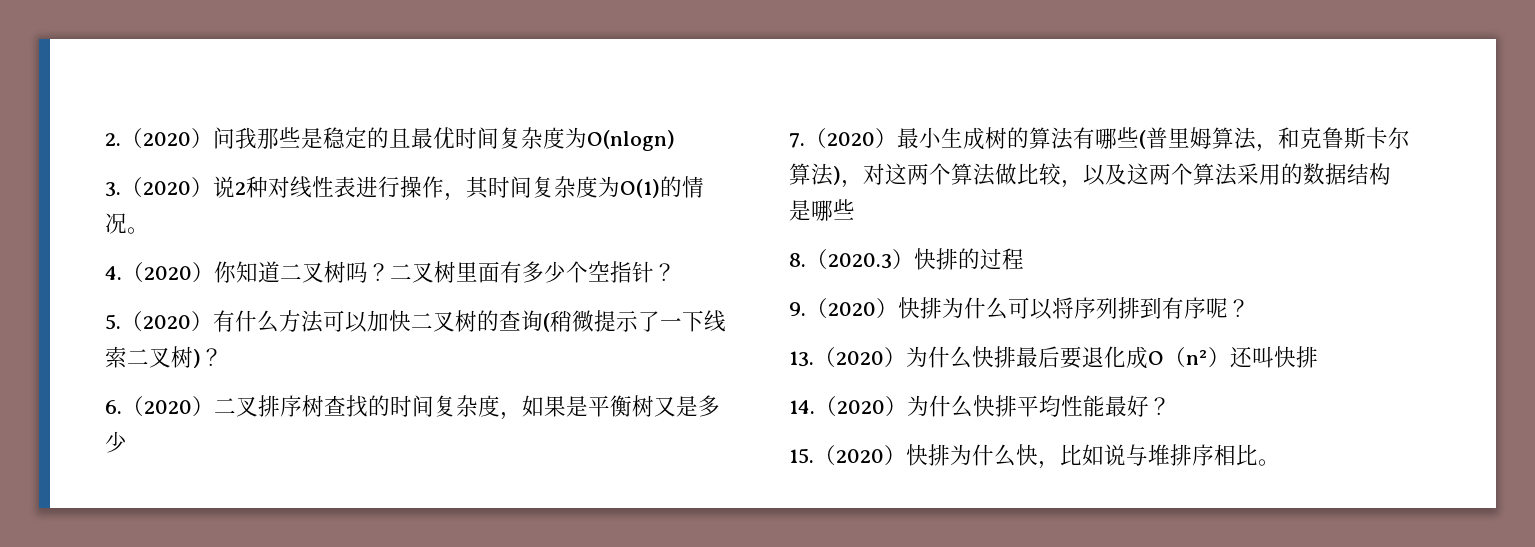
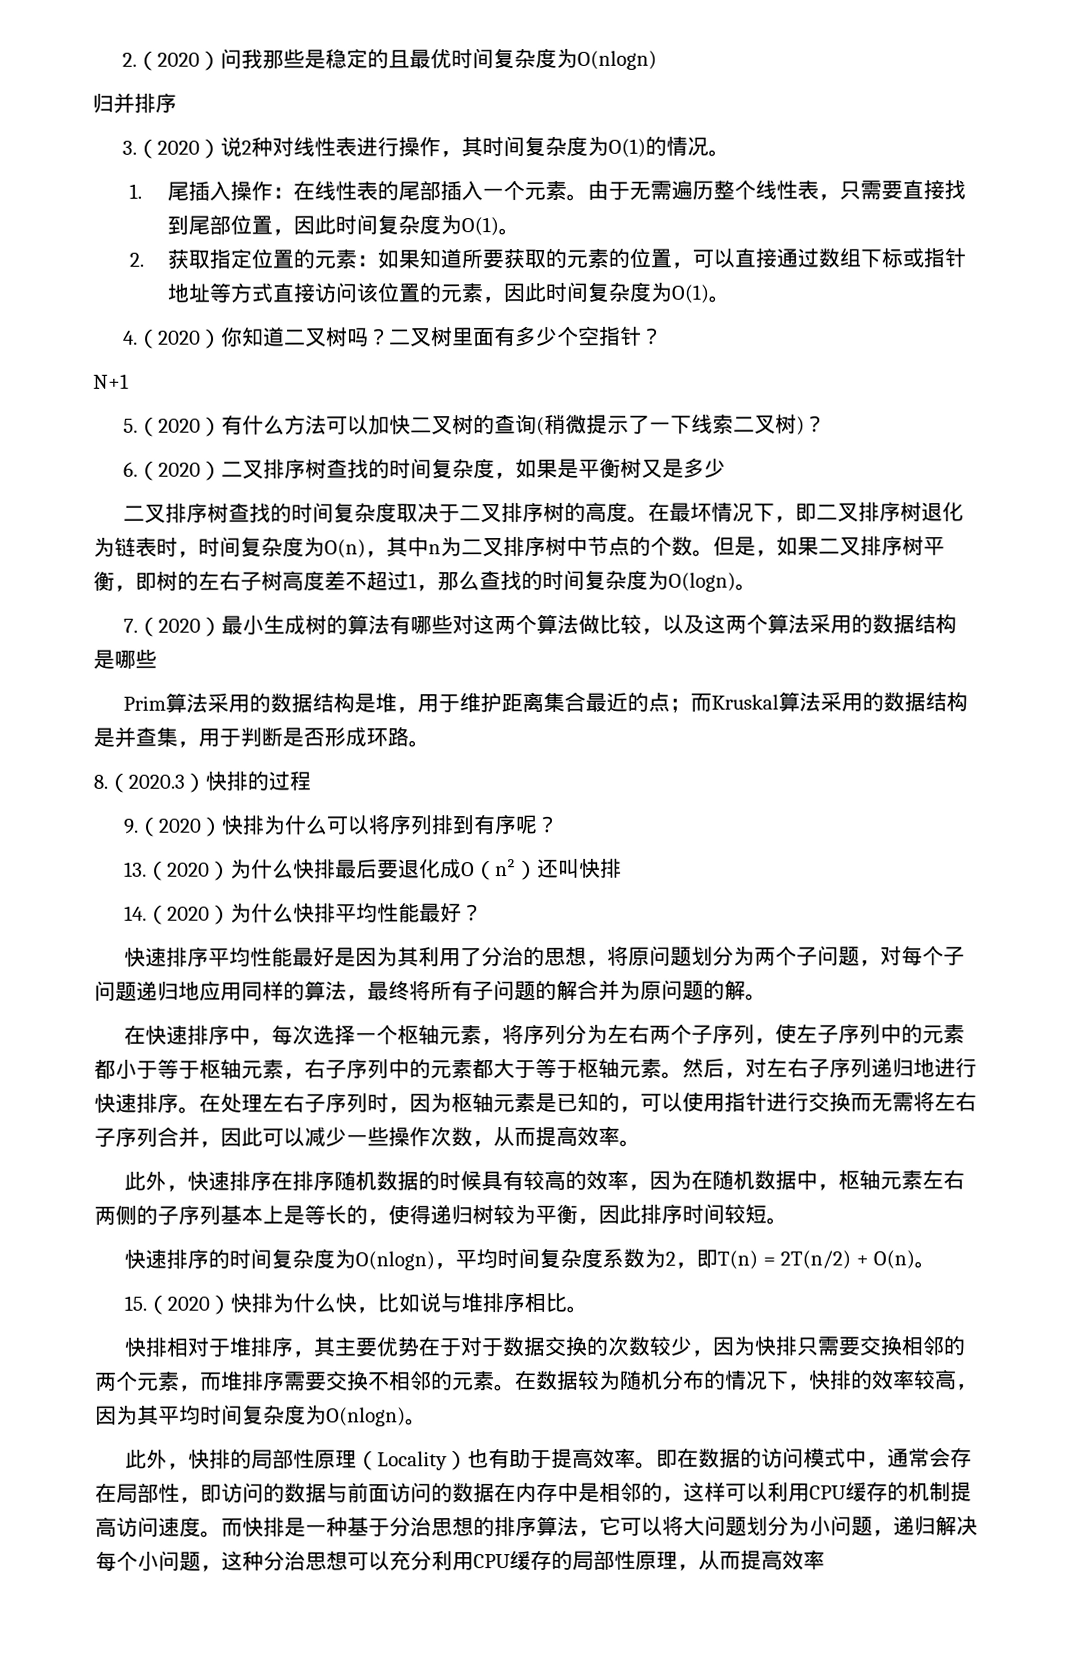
+ 归并排序
+ 1.尾插入操作：在线性表的尾部插入一个元素。由于无需遍历整个线性表，只需要直接找到尾部位置，因此时间复杂度为O(1)。
+ 2.获取指定位置的元素：如果知道所要获取的元素的位置，可以直接通过数组下标或指针地址等方式直接访问该位置的元素，因此时间复杂度为O(1)。
+ N+1
+ 二叉排序树查找的时间复杂度取决于二叉排序树的高度。在最坏情况下，即二叉排序树退化为链表时，时间复杂度为O(n)，其中n为二叉排序树中节点的个数。但是，如果二叉排序树平衡，即树的左右子树高度差不超过1，那么查找的时间复杂度为O(logn)。
- 7.（2020）最小生成树的算法有哪些(普里姆算法，和克鲁斯卡尔算法)，对这两个算法做比较，以及这两个算法采用的数据结构是哪些
+ 7.（2020）最小生成树的算法有哪些对这两个算法做比较，以及这两个算法采用的数据结构是哪些
+ Prim算法采用的数据结构是堆，用于维护距离集合最近的点；而Kruskal算法采用的数据结构是并查集，用于判断是否形成环路。
+ 快速排序平均性能最好是因为其利用了分治的思想，将原问题划分为两个子问题，对每个子问题递归地应用同样的算法，最终将所有子问题的解合并为原问题的解。
+ 在快速排序中，每次选择一个枢轴元素，将序列分为左右两个子序列，使左子序列中的元素都小于等于枢轴元素，右子序列中的元素都大于等于枢轴元素。然后，对左右子序列递归地进行快速排序。在处理左右子序列时，因为枢轴元素是已知的，可以使用指针进行交换而无需将左右子序列合并，因此可以减少一些操作次数，从而提高效率。
+ 此外，快速排序在排序随机数据的时候具有较高的效率，因为在随机数据中，枢轴元素左右两侧的子序列基本上是等长的，使得递归树较为平衡，因此排序时间较短。
+ 快速排序的时间复杂度为O(nlogn)，平均时间复杂度系数为2，即T(n) = 2T(n/2) + O(n)。
+ 快排相对于堆排序，其主要优势在于对于数据交换的次数较少，因为快排只需要交换相邻的两个元素，而堆排序需要交换不相邻的元素。在数据较为随机分布的情况下，快排的效率较高，因为其平均时间复杂度为O(nlogn)。
+ 此外，快排的局部性原理（Locality）也有助于提高效率。即在数据的访问模式中，通常会存在局部性，即访问的数据与前面访问的数据在内存中是相邻的，这样可以利用CPU缓存的机制提高访问速度。而快排是一种基于分治思想的排序算法，它可以将大问题划分为小问题，递归解决每个小问题，这种分治思想可以充分利用CPU缓存的局部性原理，从而提高效率

